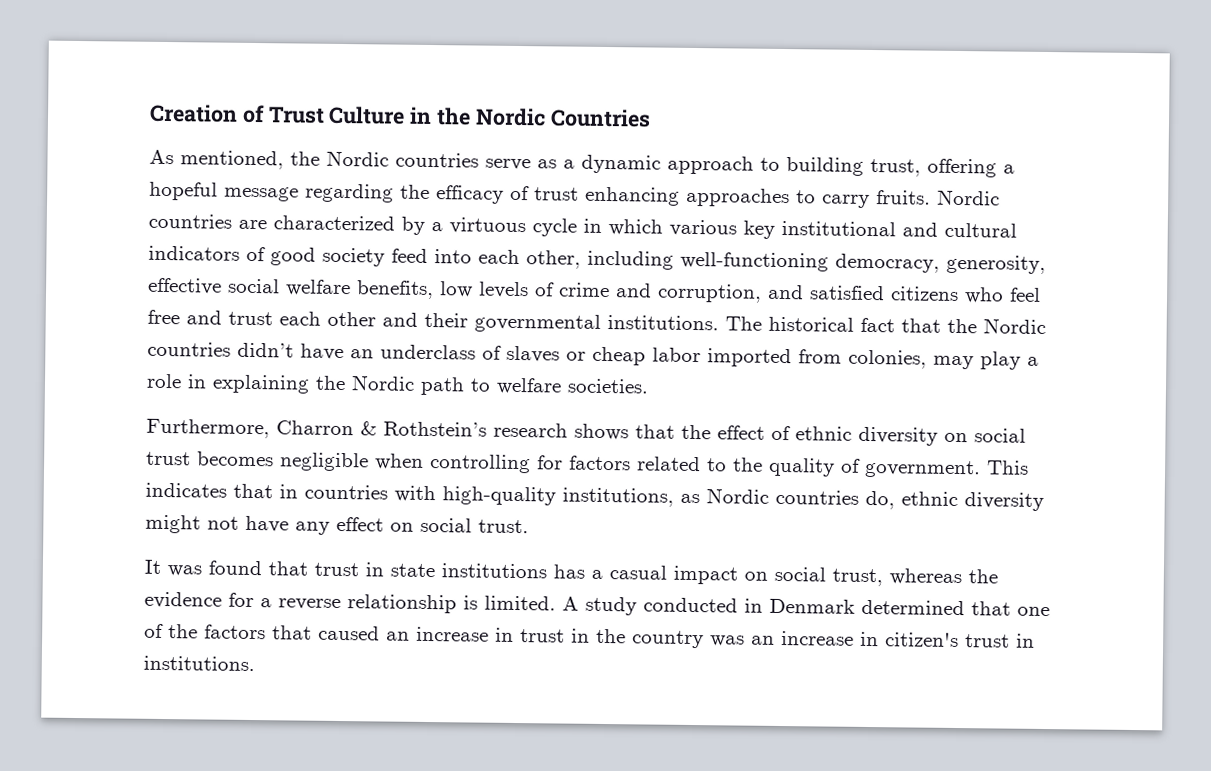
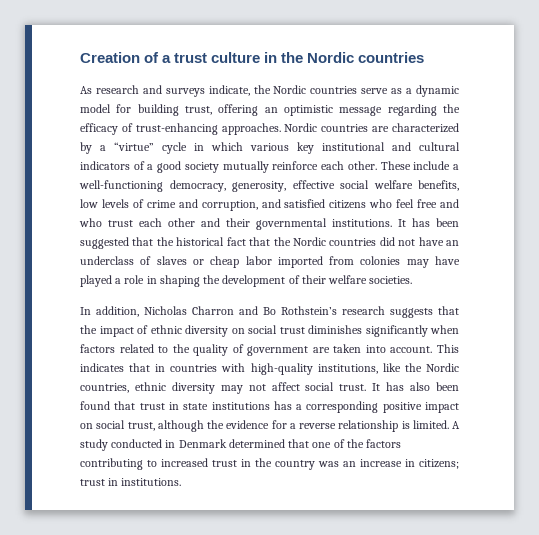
- Creation of Trust Culture in the Nordic Countries
+ Creation of a trust culture in the Nordic countries
- As mentioned, the Nordic countries serve as a dynamic approach to building trust, offering a hopeful message regarding the efficacy of trust enhancing approaches to carry fruits.
+ As research and surveys indicate, the Nordic countries serve as a dynamic model for building trust, offering an optimistic message regarding the efficacy of trust-enhancing approaches.
- Nordic countries are characterized by a virtuous cycle in which various key institutional and cultural indicators of good society feed into each other, including well-functioning democracy, generosity, effective social welfare benefits, low levels of crime and corruption, and satisfied citizens who feel free and trust each other and their governmental institutions.
+ Nordic countries are characterized by a “virtue” cycle in which various key institutional and cultural indicators of a good society mutually reinforce each other. These include a well-functioning democracy, generosity, effective social welfare benefits, low levels of crime and corruption, and satisfied citizens who feel free and who trust each other and their governmental institutions.
- The historical fact that the Nordic countries didn’t have an underclass of slaves or cheap labor imported from colonies, may play a role in explaining the Nordic path to welfare societies.
- Furthermore, Charron & Rothstein’s research shows that the effect of ethnic diversity on social trust becomes negligible when controlling for factors related to the quality of government.
+ It has been suggested that the historical fact that the Nordic countries did not have an underclass of slaves or cheap labor imported from colonies may have played a role in shaping the development of their welfare societies.
+ In addition, Nicholas Charron and Bo Rothstein’s research suggests that the impact of ethnic diversity on social trust diminishes significantly when factors related to the quality of government are taken into account.
- This indicates that in countries with high-quality institutions, as Nordic countries do, ethnic diversity might not have any effect on social trust.
- It was found that trust in state institutions has a casual impact on social trust, whereas the evidence for a reverse relationship is limited.
+ This indicates that in countries with high-quality institutions, like the Nordic countries, ethnic diversity may not affect social trust. It has also been found that trust in state institutions has a corresponding positive impact on social trust, although the evidence for a reverse relationship is limited.
- A study conducted in Denmark determined that one of the factors that caused an increase in trust in the country was an increase in citizen's trust in institutions.
+ A study conducted in Denmark determined that one of the factors contributing to increased trust in the country was an increase in citizens; trust in institutions.

